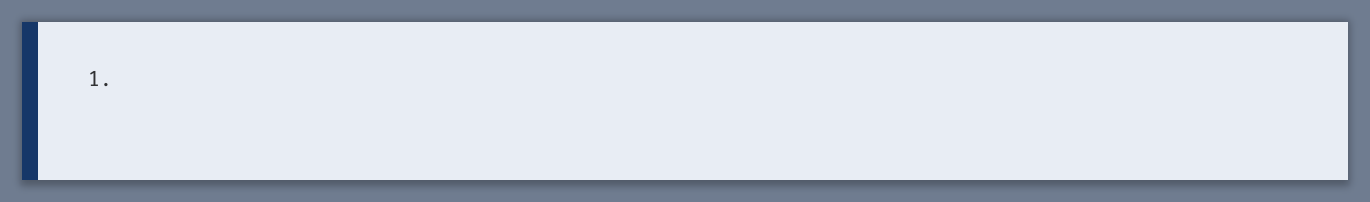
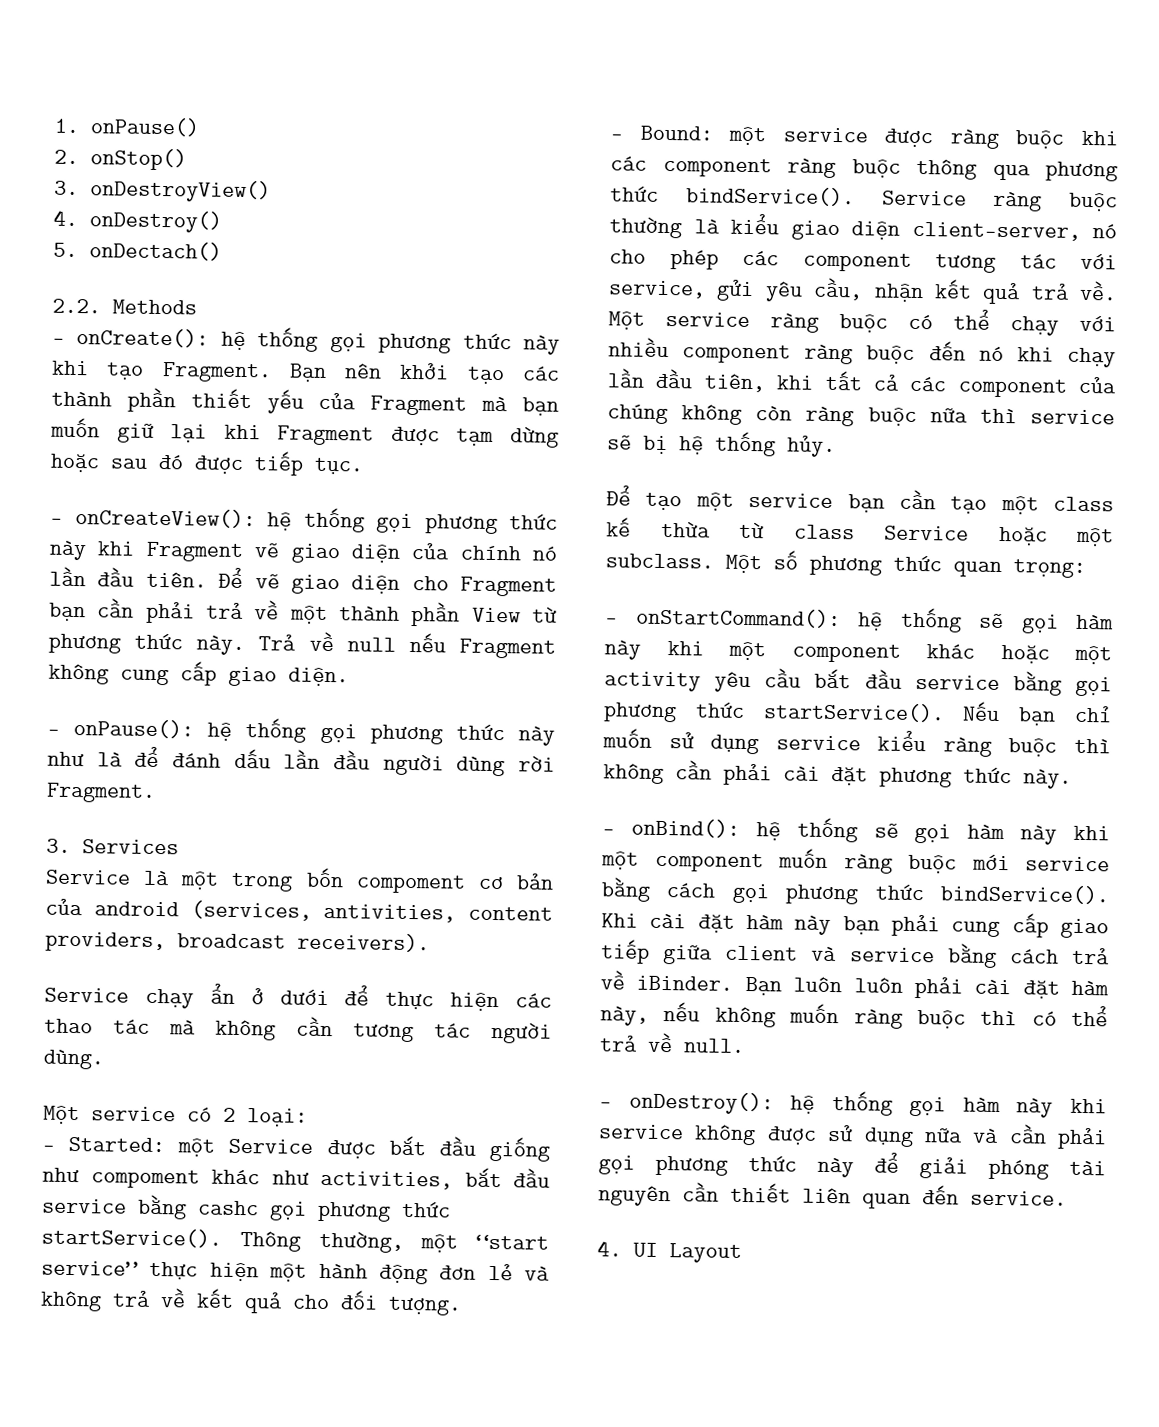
- 1.
+ 1. onPause()
+ 2. onStop()
+ 3. onDestroyView()
+ 4. onDestroy()
+ 5. onDectach()
+ 2.2. Methods
+ - onCreate(): hệ thống gọi phương thức này khi tạo Fragment. Bạn nên khởi tạo các thành phần thiết yếu của Fragment mà bạn muốn giữ lại khi Fragment được tạm dừng hoặc sau đó được tiếp tục.
+ - onCreateView(): hệ thống gọi phương thức này khi Fragment vẽ giao diện của chính nó lần đầu tiên. Để vẽ giao diện cho Fragment bạn cần phải trả về một thành phần View từ phương thức này. Trả về null nếu Fragment không cung cấp giao diện.
+ - onPause(): hệ thống gọi phương thức này như là để đánh dấu lần đầu người dùng rời Fragment.
+ 3. Services
+ Service là một trong bốn compoment cơ bản của android (services, antivities, content providers, broadcast receivers).
+ Service chạy ẩn ở dưới để thực hiện các thao tác mà không cần tương tác người dùng.
+ Một service có 2 loại:
+ - Started: một Service được bắt đầu giống như compoment khác như activities, bắt đầu service bằng cashc gọi phương thức startService(). Thông thường, một “start service” thực hiện một hành động đơn lẻ và không trả về kết quả cho đối tượng.
+ - Bound: một service được ràng buộc khi các component ràng buộc thông qua phương thức bindService(). Service ràng buộc thường là kiểu giao diện client-server, nó cho phép các component tương tác với service, gửi yêu cầu, nhận kết quả trả về. Một service ràng buộc có thể chạy với nhiều component ràng buộc đến nó khi chạy lần đầu tiên, khi tất cả các component của chúng không còn ràng buộc nữa thì service sẽ bị hệ thống hủy.
+ Để tạo một service bạn cần tạo một class kế thừa từ class Service hoặc một subclass. Một số phương thức quan trọng:
+ - onStartCommand(): hệ thống sẽ gọi hàm này khi một component khác hoặc một activity yêu cầu bắt đầu service bằng gọi phương thức startService(). Nếu bạn chỉ muốn sử dụng service kiểu ràng buộc thì không cần phải cài đặt phương thức này.
+ - onBind(): hệ thống sẽ gọi hàm này khi một component muốn ràng buộc mới service bằng cách gọi phương thức bindService(). Khi cài đặt hàm này bạn phải cung cấp giao tiếp giữa client và service bằng cách trả về iBinder. Bạn luôn luôn phải cài đặt hàm này, nếu không muốn ràng buộc thì có thể trả về null.
+ - onDestroy(): hệ thống gọi hàm này khi service không được sử dụng nữa và cần phải gọi phương thức này để giải phóng tài nguyên cần thiết liên quan đến service.
+ 4. UI Layout

